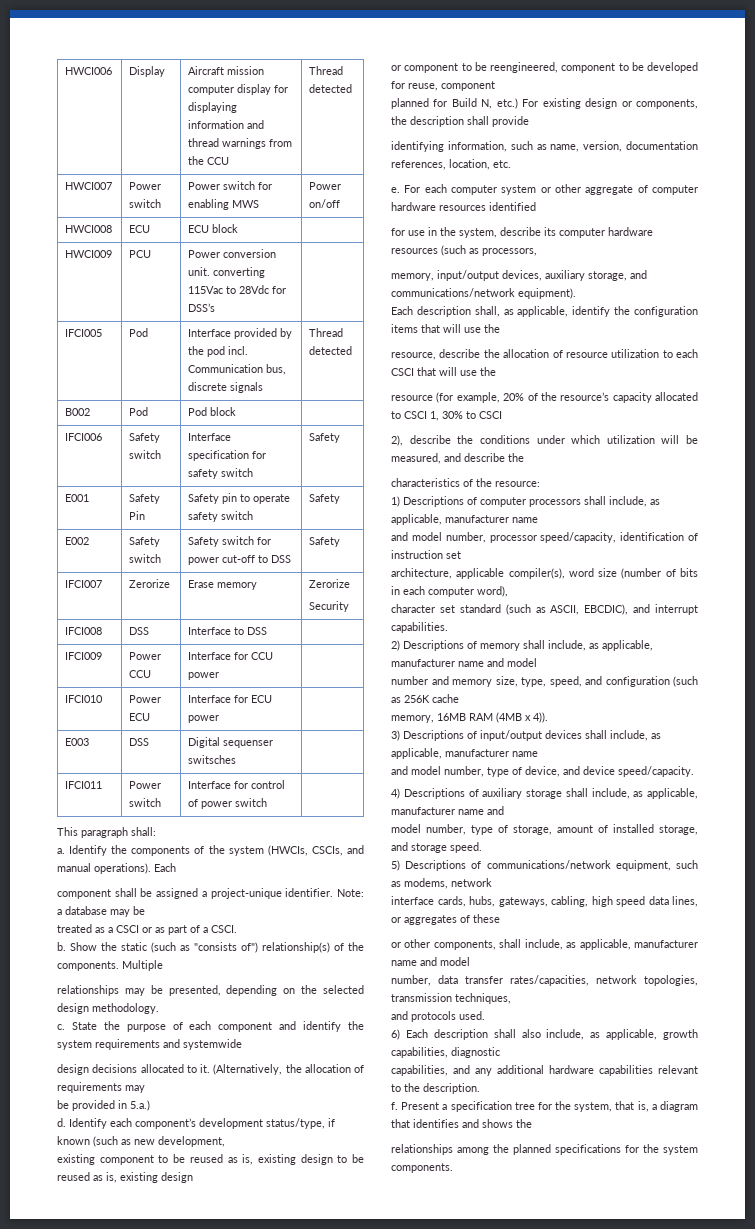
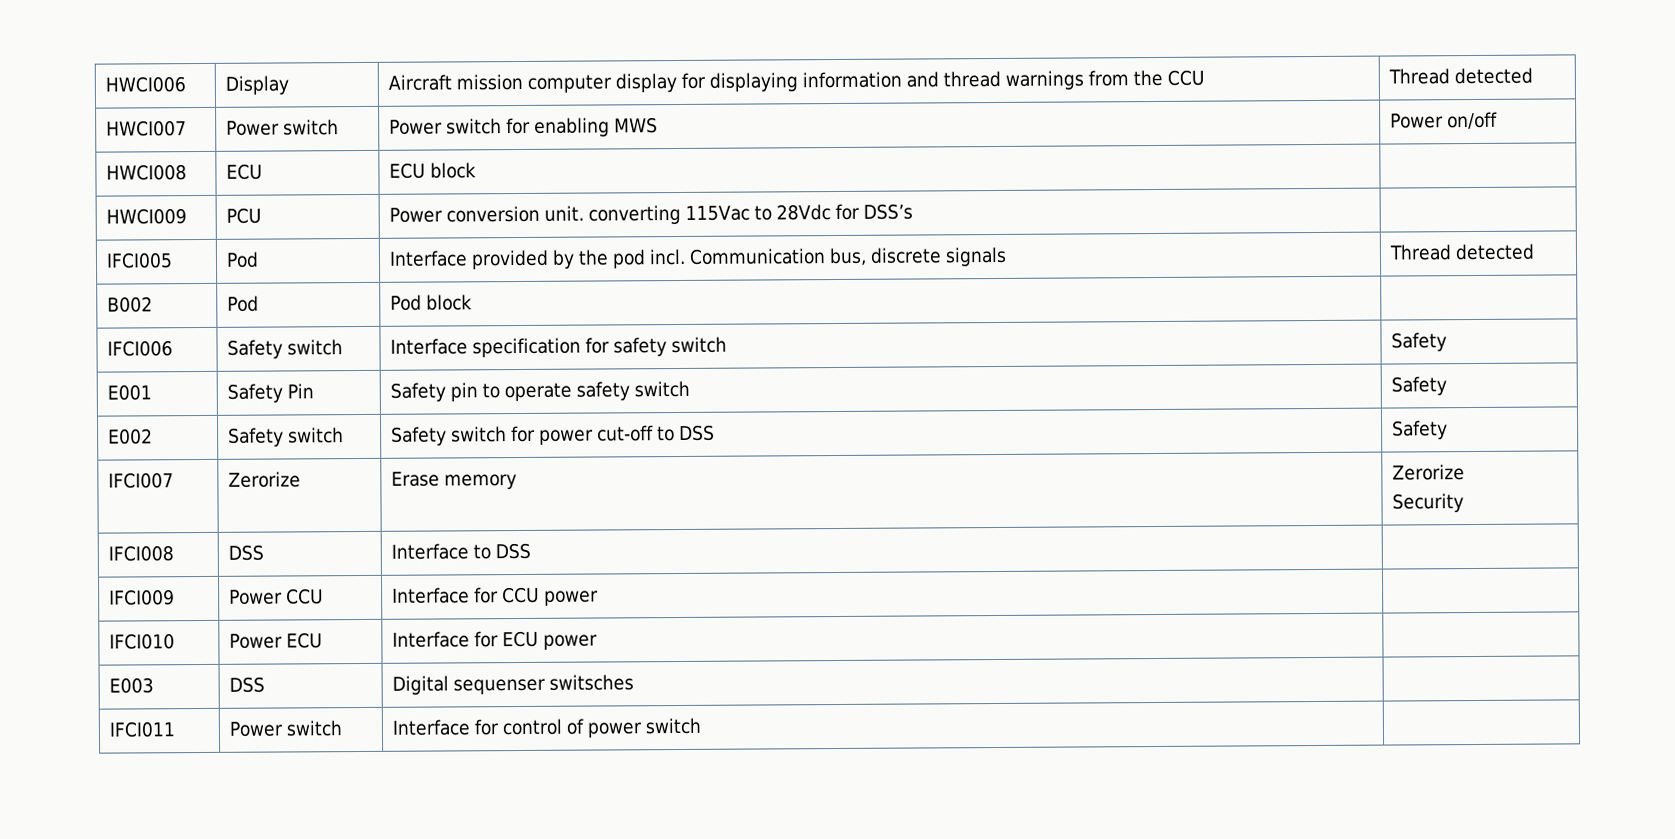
- This paragraph shall:
- a. Identify the components of the system (HWCIs, CSCIs, and manual operations). Each
- component shall be assigned a project-unique identifier. Note: a database may be
- treated as a CSCI or as part of a CSCI.
- b. Show the static (such as "consists of") relationship(s) of the components. Multiple
- relationships may be presented, depending on the selected design methodology.
- c. State the purpose of each component and identify the system requirements and systemwide
- design decisions allocated to it. (Alternatively, the allocation of requirements may
- be provided in 5.a.)
- d. Identify each component’s development status/type, if known (such as new development,
- existing component to be reused as is, existing design to be reused as is, existing design
- or component to be reengineered, component to be developed for reuse, component
- planned for Build N, etc.) For existing design or components, the description shall provide
- identifying information, such as name, version, documentation references, location, etc.
- e. For each computer system or other aggregate of computer hardware resources identified
- for use in the system, describe its computer hardware resources (such as processors,
- memory, input/output devices, auxiliary storage, and communications/network equipment).
- Each description shall, as applicable, identify the configuration items that will use the
- resource, describe the allocation of resource utilization to each CSCI that will use the
- resource (for example, 20% of the resource’s capacity allocated to CSCI 1, 30% to CSCI
- 2), describe the conditions under which utilization will be measured, and describe the
- characteristics of the resource:
- 1) Descriptions of computer processors shall include, as applicable, manufacturer name
- and model number, processor speed/capacity, identification of instruction set
- architecture, applicable compiler(s), word size (number of bits in each computer word),
- character set standard (such as ASCII, EBCDIC), and interrupt capabilities.
- 2) Descriptions of memory shall include, as applicable, manufacturer name and model
- number and memory size, type, speed, and configuration (such as 256K cache
- memory, 16MB RAM (4MB x 4)).
- 3) Descriptions of input/output devices shall include, as applicable, manufacturer name
- and model number, type of device, and device speed/capacity.
- 4) Descriptions of auxiliary storage shall include, as applicable, manufacturer name and
- model number, type of storage, amount of installed storage, and storage speed.
- 5) Descriptions of communications/network equipment, such as modems, network
- interface cards, hubs, gateways, cabling, high speed data lines, or aggregates of these
- or other components, shall include, as applicable, manufacturer name and model
- number, data transfer rates/capacities, network topologies, transmission techniques,
- and protocols used.
- 6) Each description shall also include, as applicable, growth capabilities, diagnostic
- capabilities, and any additional hardware capabilities relevant to the description.
- f. Present a specification tree for the system, that is, a diagram that identifies and shows the
- relationships among the planned specifications for the system components.

